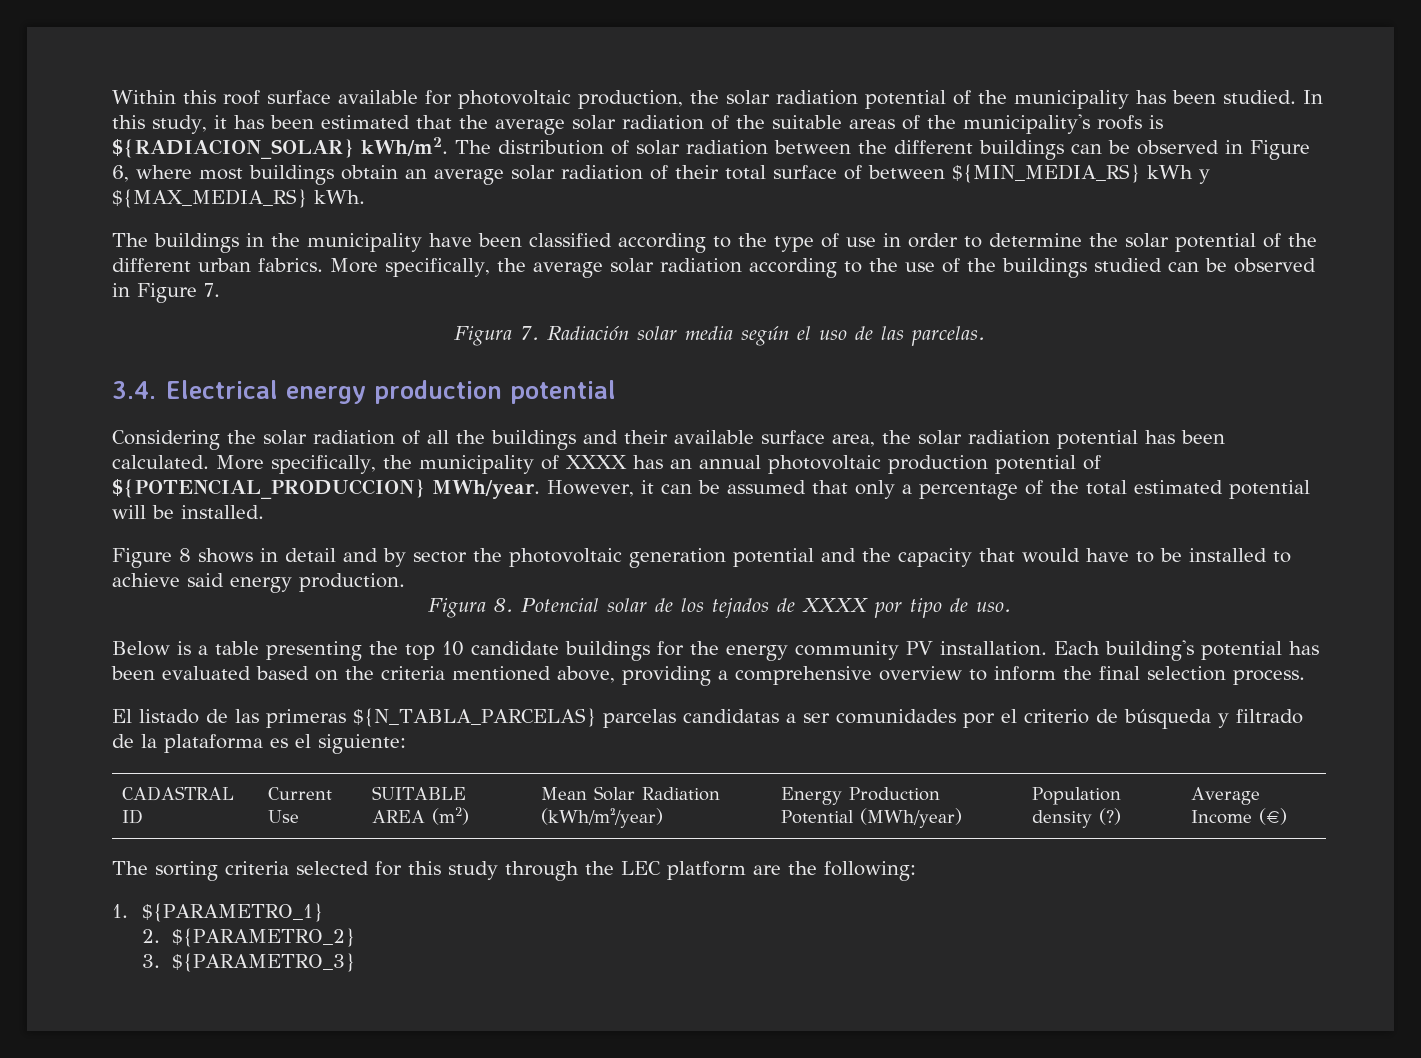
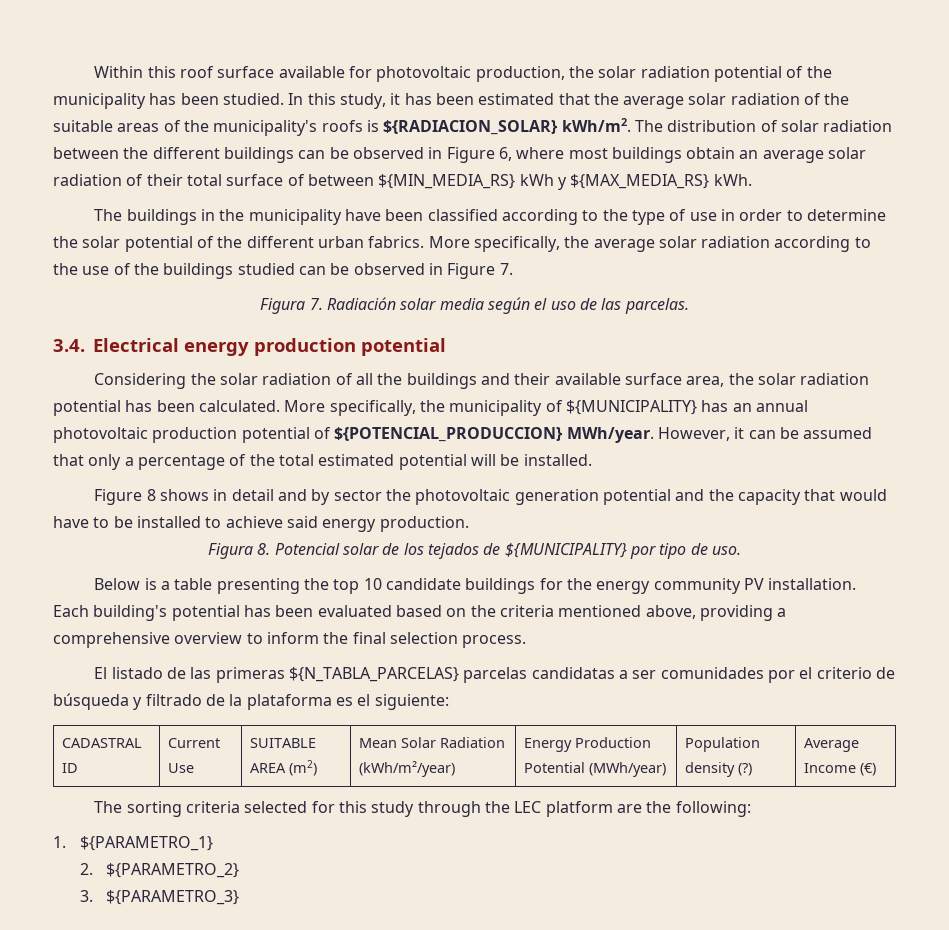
- More specifically, the municipality of XXXX has an annual photovoltaic production potential of ${POTENCIAL_PRODUCCION} MWh/year.
+ More specifically, the municipality of ${MUNICIPALITY} has an annual photovoltaic production potential of ${POTENCIAL_PRODUCCION} MWh/year.
- Figura 8. Potencial solar de los tejados de XXXX por tipo de uso.
+ Figura 8. Potencial solar de los tejados de ${MUNICIPALITY} por tipo de uso.

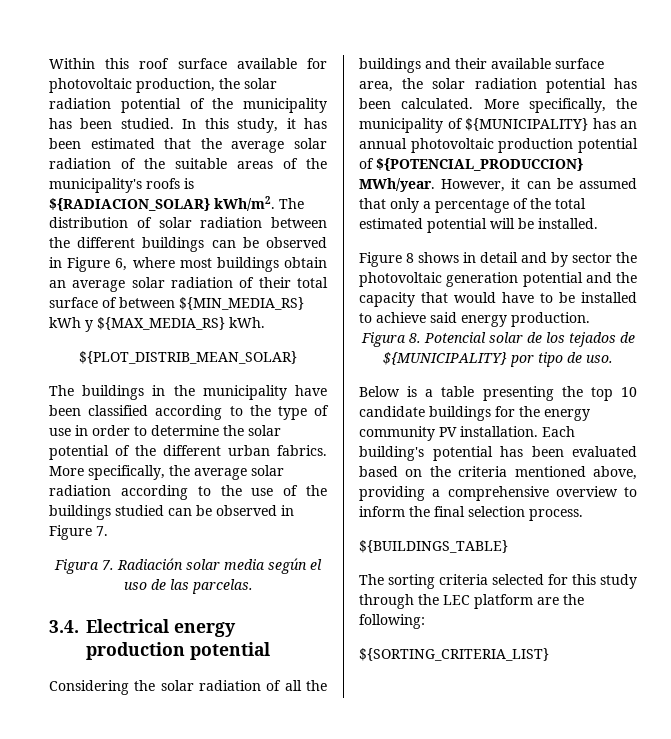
+ ${PLOT_DISTRIB_MEAN_SOLAR}
- El listado de las primeras ${N_TABLA_PARCELAS} parcelas candidatas a ser comunidades por el criterio de búsqueda y filtrado de la plataforma es el siguiente:
- CADASTRAL ID | Current Use | SUITABLE AREA (m2) | Mean Solar Radiation (kWh/m²/year) | Energy Production Potential (MWh/year) | Population density (?) | Average Income (€)
+ ${BUILDINGS_TABLE}
- 1. ${PARAMETRO_1}
- 2. ${PARAMETRO_2}
- 3. ${PARAMETRO_3}
+ ${SORTING_CRITERIA_LIST}

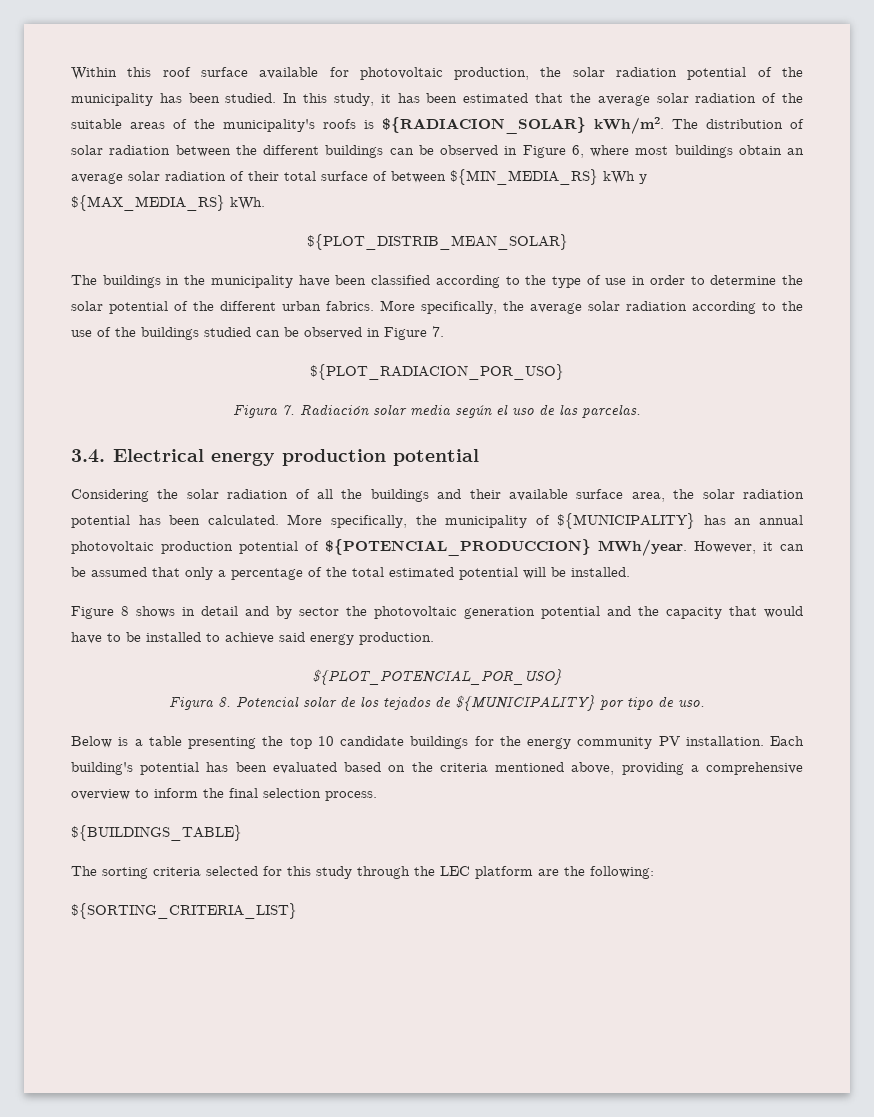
+ ${PLOT_RADIACION_POR_USO}
+ ${PLOT_POTENCIAL_POR_USO}

